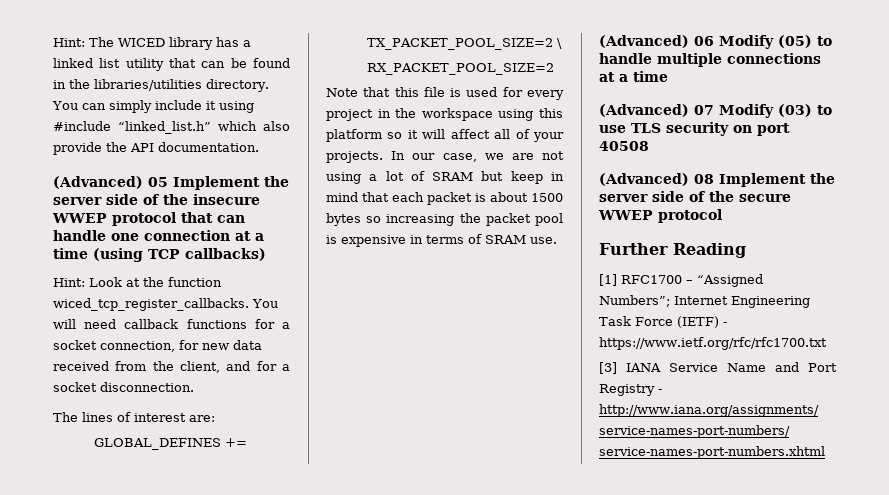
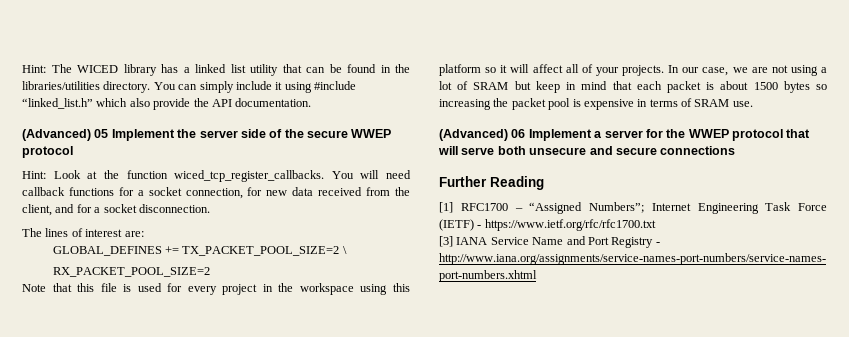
- (Advanced) 05 Implement the server side of the insecure WWEP protocol that can handle one connection at a time (using TCP callbacks)
+ (Advanced) 05 Implement the server side of the secure WWEP protocol
- (Advanced) 06 Modify (05) to handle multiple connections at a time
- (Advanced) 07 Modify (03) to use TLS security on port 40508
- (Advanced) 08 Implement the server side of the secure WWEP protocol
+ (Advanced) 06 Implement a server for the WWEP protocol that will serve both unsecure and secure connections

